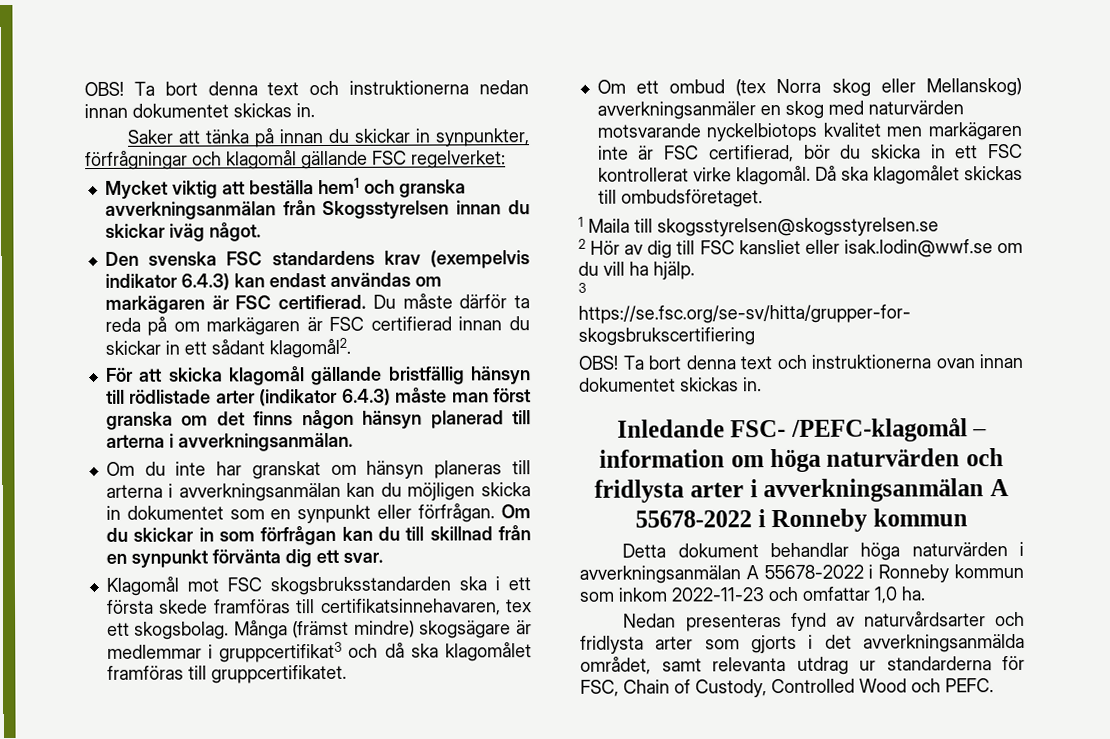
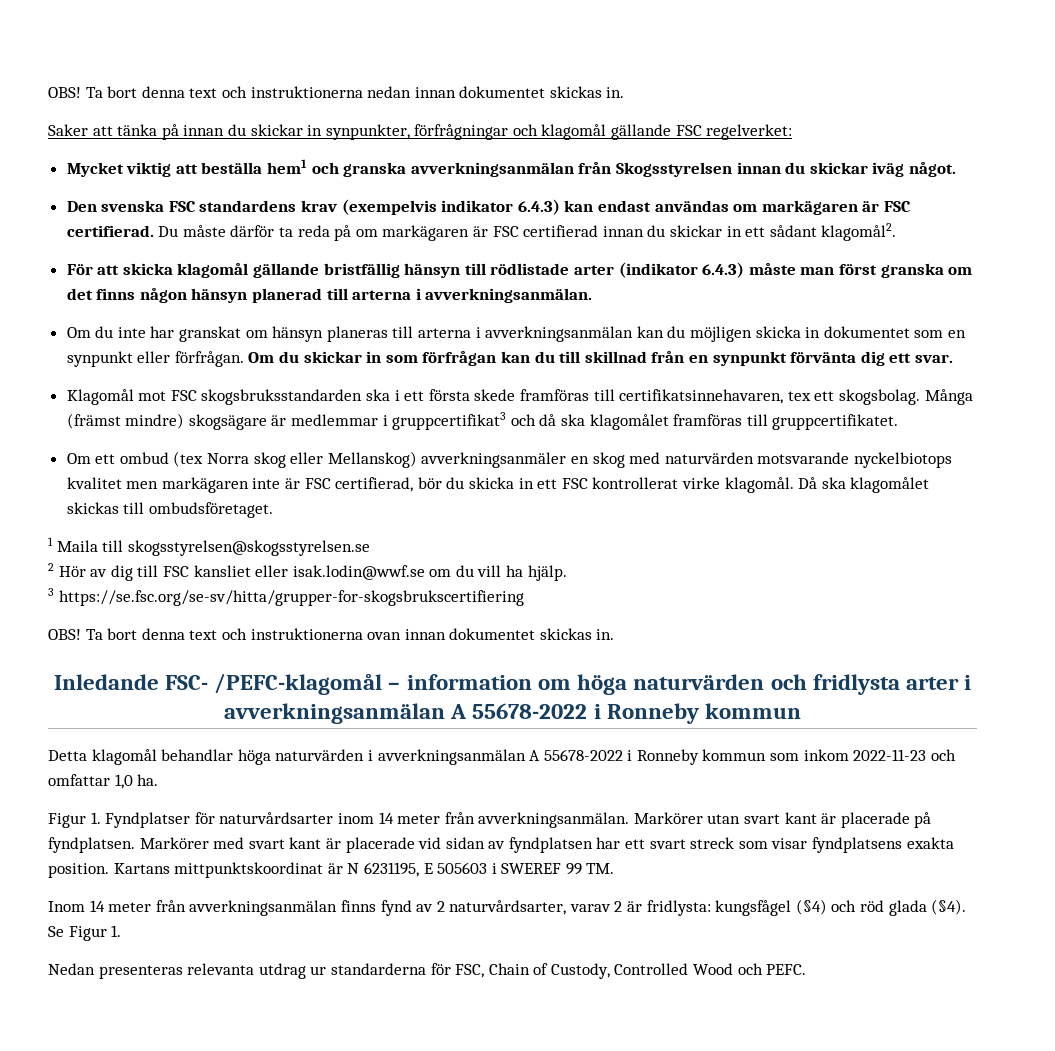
- Detta dokument behandlar höga naturvärden i avverkningsanmälan A 55678-2022 i Ronneby kommun som inkom 2022-11-23 och omfattar 1,0 ha.
+ Detta klagomål behandlar höga naturvärden i avverkningsanmälan A 55678-2022 i Ronneby kommun som inkom 2022-11-23 och omfattar 1,0 ha.
- Nedan presenteras fynd av naturvårdsarter och fridlysta arter som gjorts i det avverkningsanmälda området, samt relevanta utdrag ur standarderna för FSC, Chain of Custody, Controlled Wood och PEFC.
+ Figur 1. Fyndplatser för naturvårdsarter inom 14 meter från avverkningsanmälan. Markörer utan svart kant är placerade på fyndplatsen. Markörer med svart kant är placerade vid sidan av fyndplatsen har ett svart streck som visar fyndplatsens exakta position. Kartans mittpunktskoordinat är N 6231195, E 505603 i SWEREF 99 TM.
+ Inom 14 meter från avverkningsanmälan finns fynd av 2 naturvårdsarter, varav 2 är fridlysta: kungsfågel (§4) och röd glada (§4). Se Figur 1.
+ Nedan presenteras relevanta utdrag ur standarderna för FSC, Chain of Custody, Controlled Wood och PEFC.

